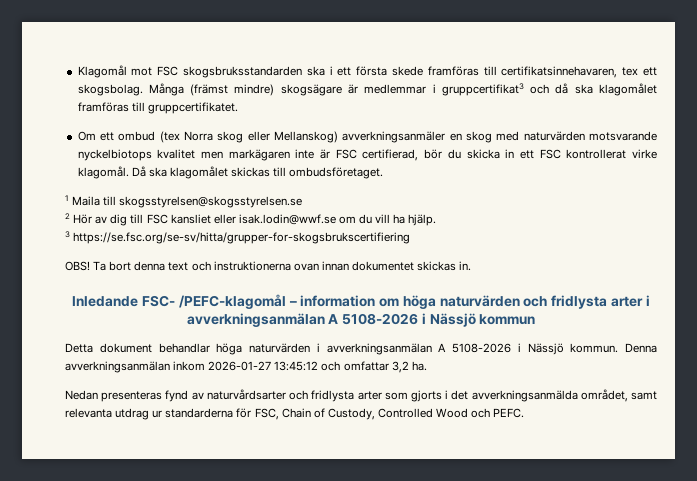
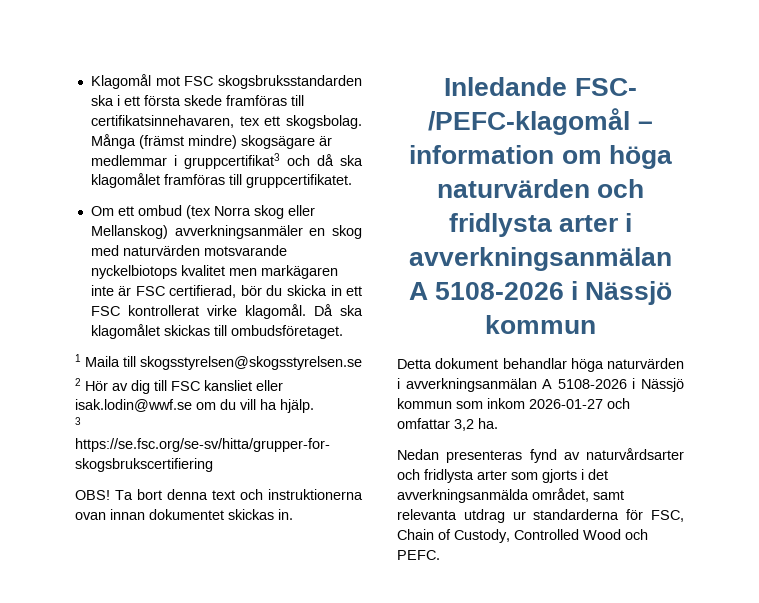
- Detta dokument behandlar höga naturvärden i avverkningsanmälan A 5108-2026 i Nässjö kommun. Denna avverkningsanmälan inkom 2026-01-27 13:45:12 och omfattar 3,2 ha.
+ Detta dokument behandlar höga naturvärden i avverkningsanmälan A 5108-2026 i Nässjö kommun som inkom 2026-01-27 och omfattar 3,2 ha.

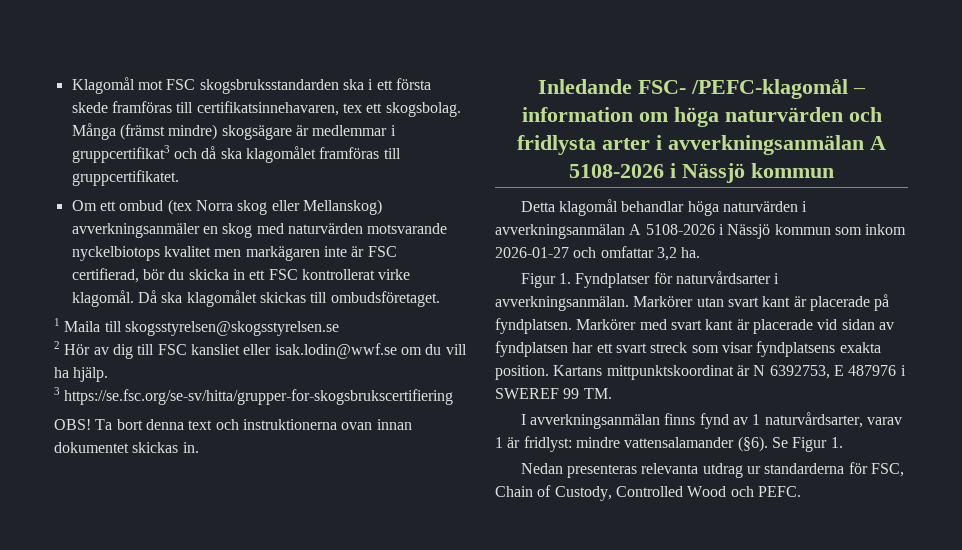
- Detta dokument behandlar höga naturvärden i avverkningsanmälan A 5108-2026 i Nässjö kommun som inkom 2026-01-27 och omfattar 3,2 ha.
+ Detta klagomål behandlar höga naturvärden i avverkningsanmälan A 5108-2026 i Nässjö kommun som inkom 2026-01-27 och omfattar 3,2 ha.
- Nedan presenteras fynd av naturvårdsarter och fridlysta arter som gjorts i det avverkningsanmälda området, samt relevanta utdrag ur standarderna för FSC, Chain of Custody, Controlled Wood och PEFC.
+ Figur 1. Fyndplatser för naturvårdsarter i avverkningsanmälan. Markörer utan svart kant är placerade på fyndplatsen. Markörer med svart kant är placerade vid sidan av fyndplatsen har ett svart streck som visar fyndplatsens exakta position. Kartans mittpunktskoordinat är N 6392753, E 487976 i SWEREF 99 TM.
+ I avverkningsanmälan finns fynd av 1 naturvårdsarter, varav 1 är fridlyst: mindre vattensalamander (§6). Se Figur 1.
+ Nedan presenteras relevanta utdrag ur standarderna för FSC, Chain of Custody, Controlled Wood och PEFC.

